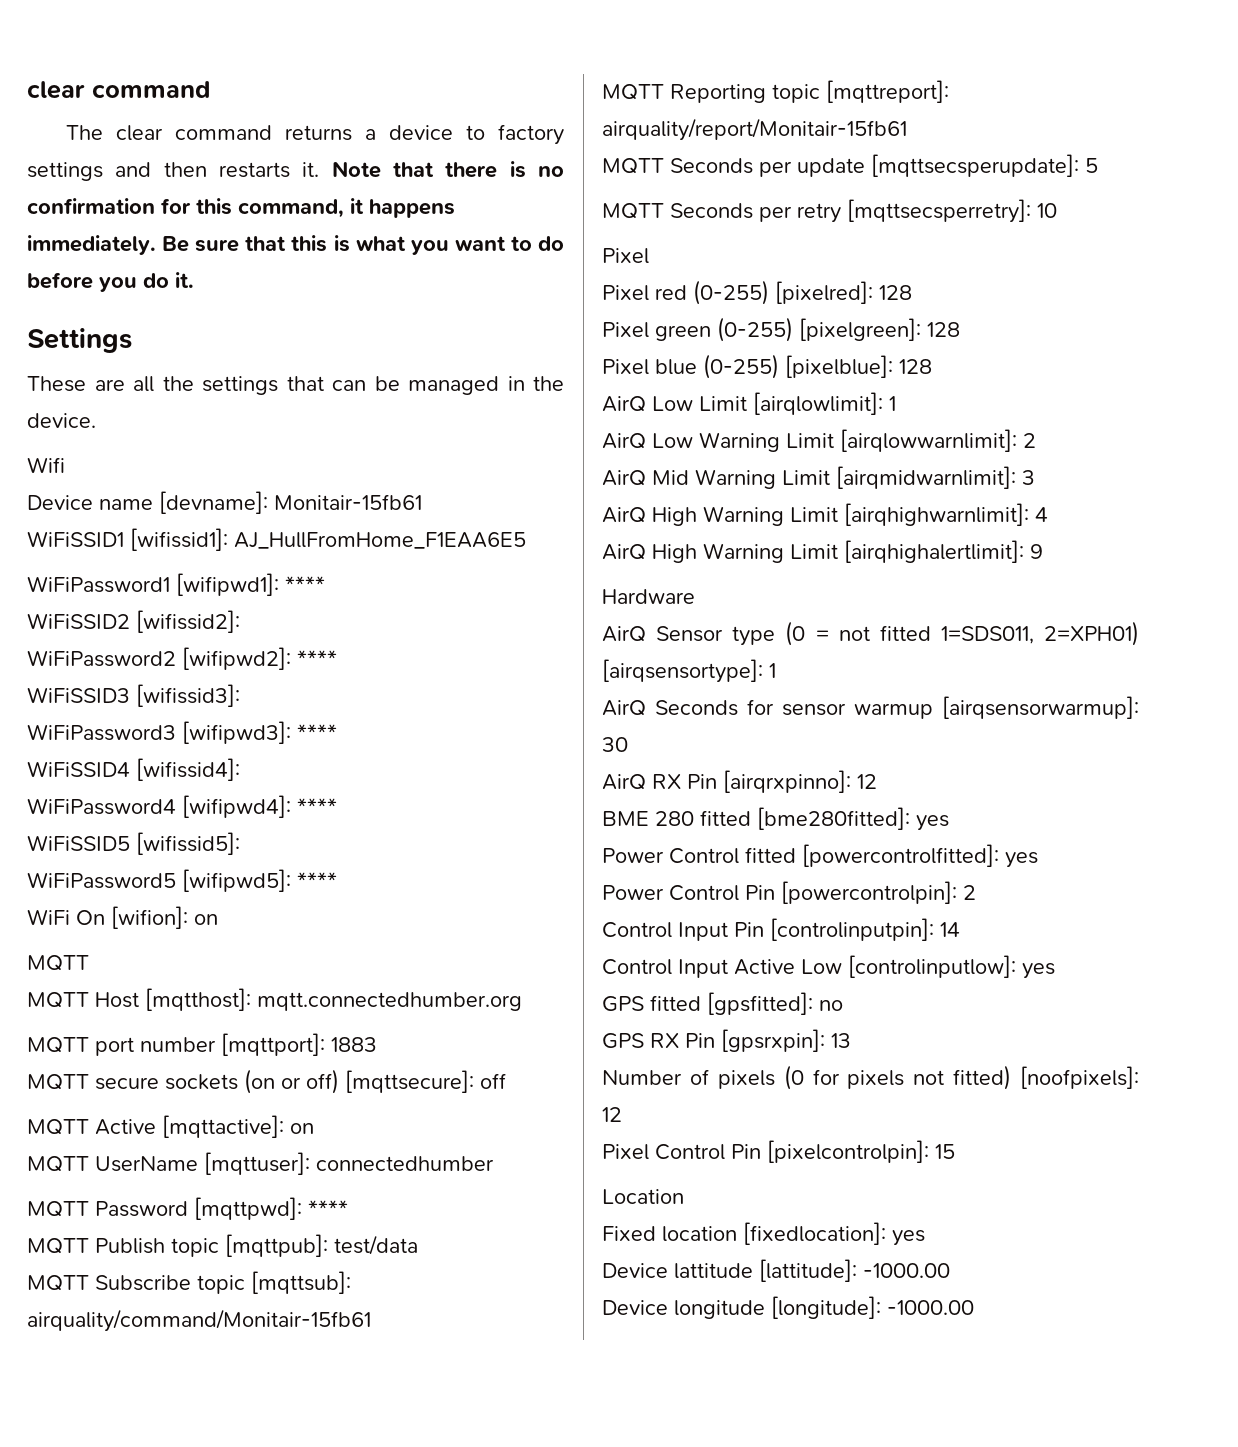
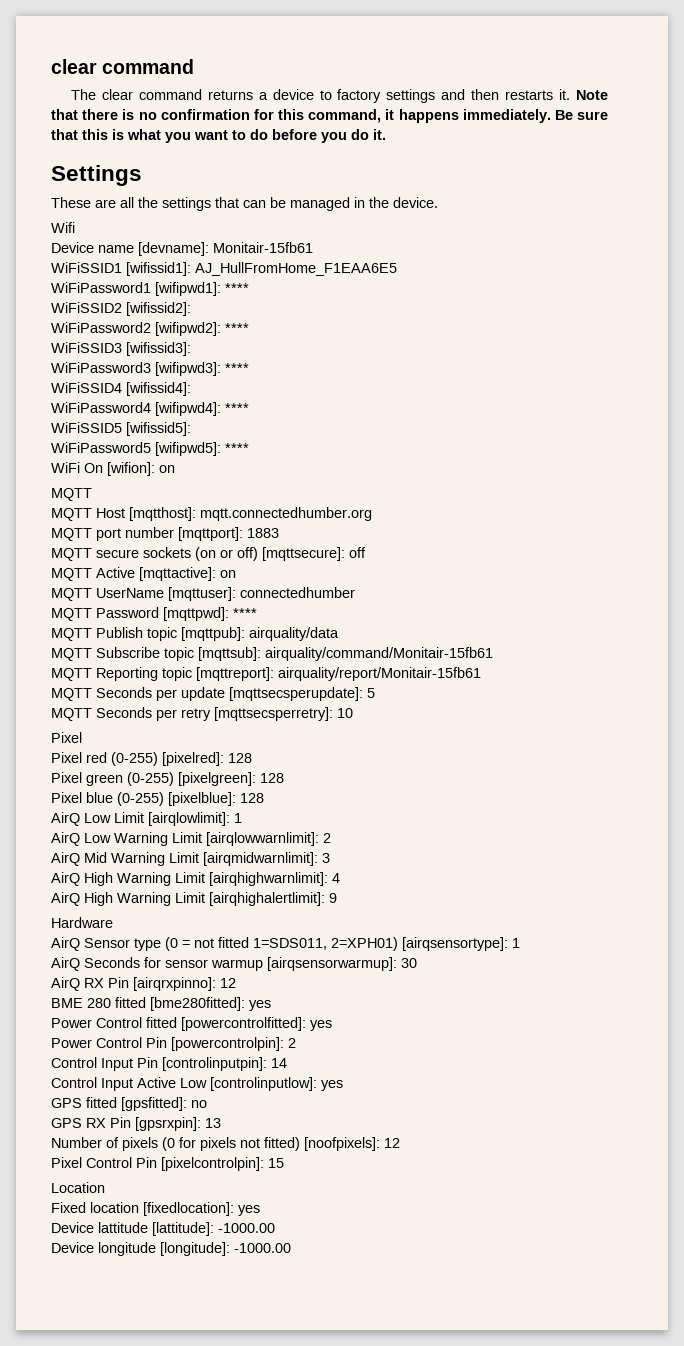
- MQTT Publish topic [mqttpub]: test/data
+ MQTT Publish topic [mqttpub]: airquality/data

